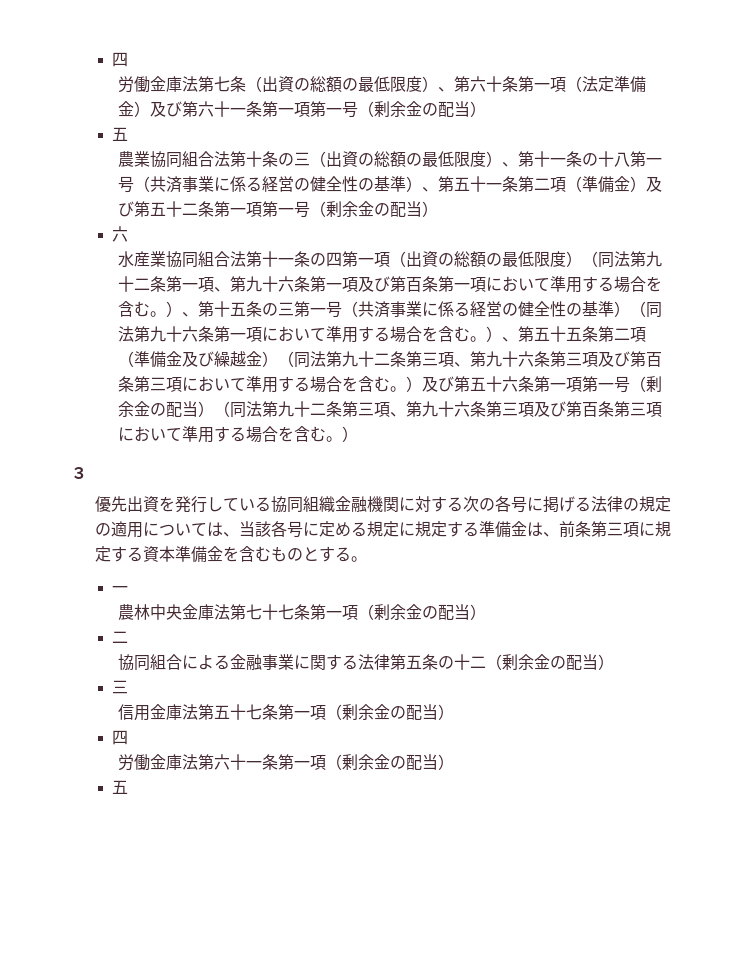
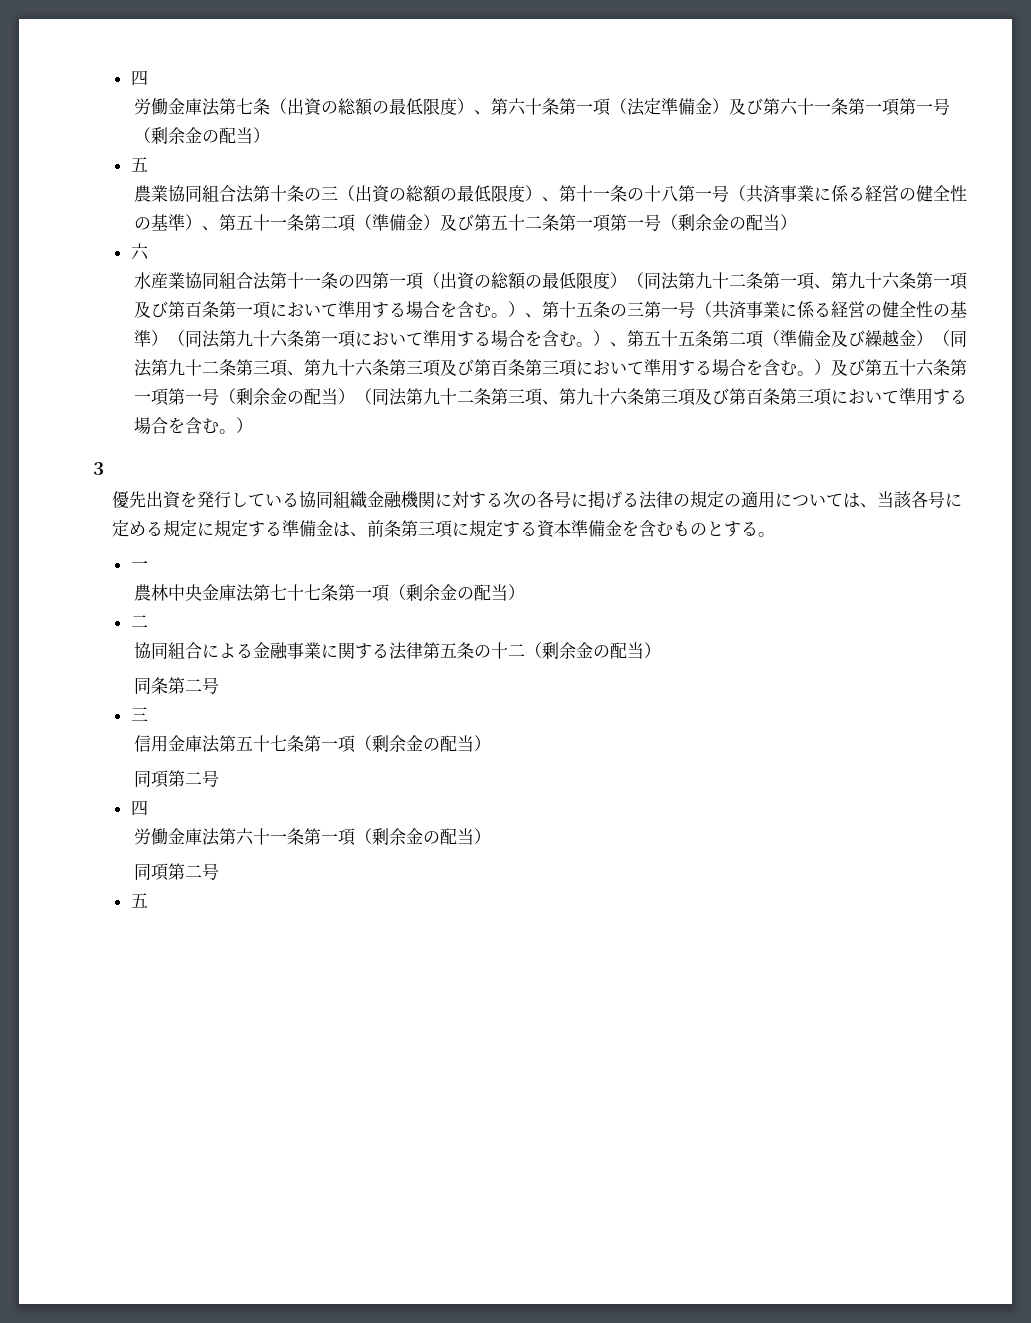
+ 同条第二号
  信用金庫法第五十七条第一項（剰余金の配当）
+ 同項第二号
  労働金庫法第六十一条第一項（剰余金の配当）
+ 同項第二号

